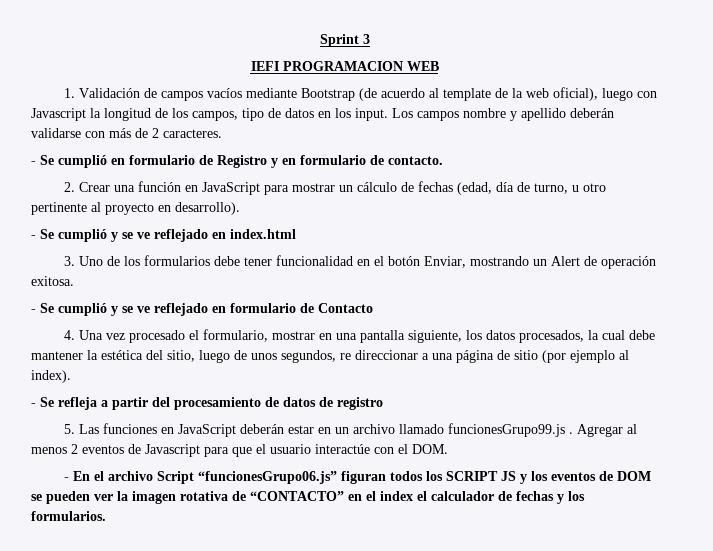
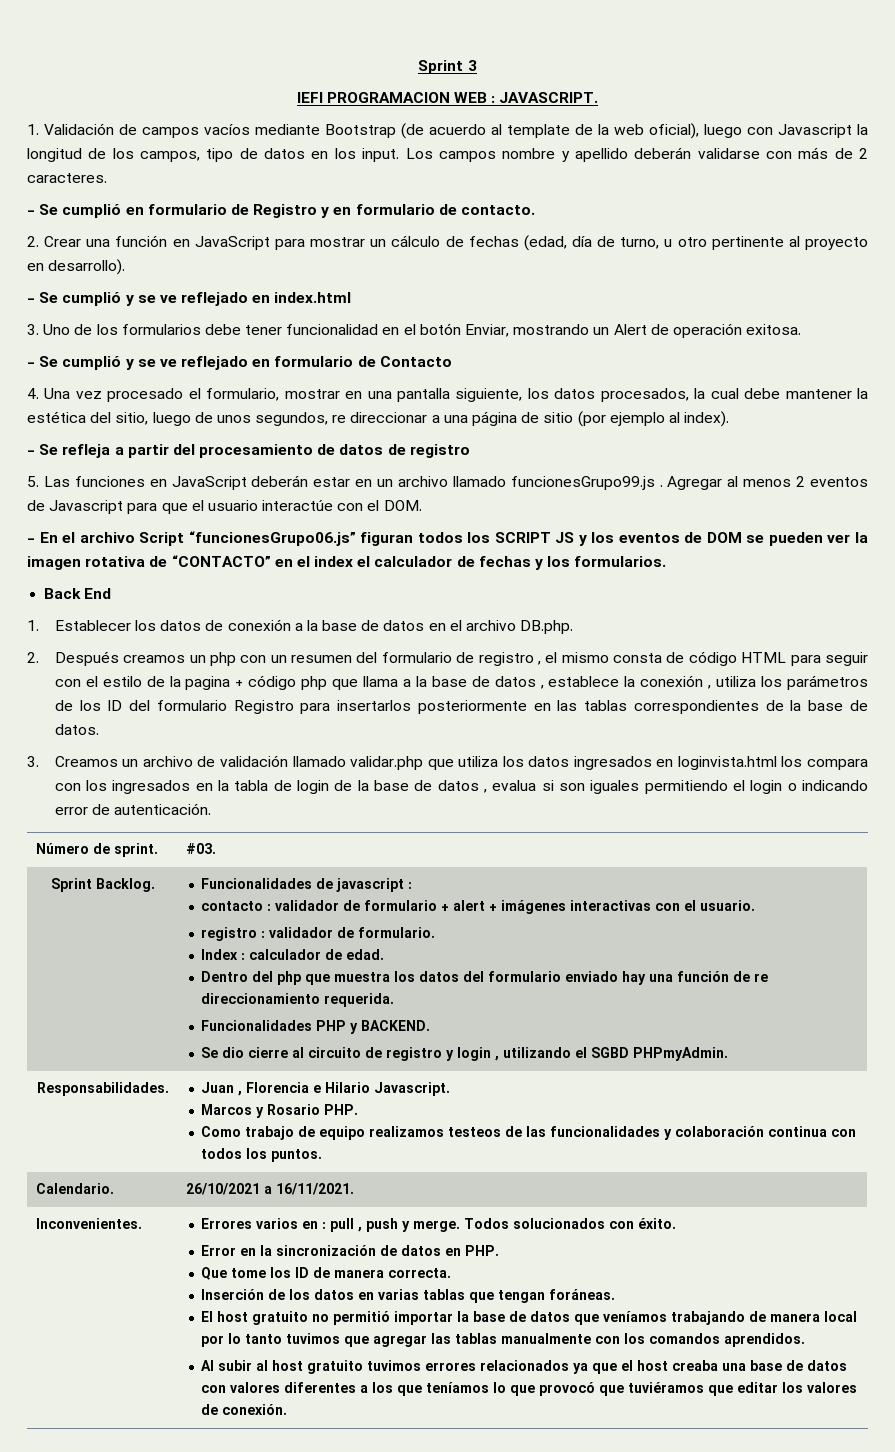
- IEFI PROGRAMACION WEB
+ IEFI PROGRAMACION WEB : JAVASCRIPT.
+ Back End
+ 1. Establecer los datos de conexión a la base de datos en el archivo DB.php.
+ 2. Después creamos un php con un resumen del formulario de registro , el mismo consta de código HTML para seguir con el estilo de la pagina + código php que llama a la base de datos , establece la conexión , utiliza los parámetros de los ID del formulario Registro para insertarlos posteriormente en las tablas correspondientes de la base de datos.
+ 3. Creamos un archivo de validación llamado validar.php que utiliza los datos ingresados en loginvista.html los compara con los ingresados en la tabla de login de la base de datos , evalua si son iguales permitiendo el login o indicando error de autenticación.
+ Número de sprint. | #03.
+ Sprint Backlog. | Funcionalidades de javascript :
+ contacto : validador de formulario + alert + imágenes interactivas con el usuario.
+ registro : validador de formulario.
+ Index : calculador de edad.
+ Dentro del php que muestra los datos del formulario enviado hay una función de re direccionamiento requerida.
+ Funcionalidades PHP y BACKEND.
+ Se dio cierre al circuito de registro y login , utilizando el SGBD PHPmyAdmin.
+ Responsabilidades. | Juan , Florencia e Hilario Javascript.
+ Marcos y Rosario PHP.
+ Como trabajo de equipo realizamos testeos de las funcionalidades y colaboración continua con todos los puntos.
+ Calendario. | 26/10/2021 a 16/11/2021.
+ Inconvenientes. | Errores varios en : pull , push y merge. Todos solucionados con éxito.
+ Error en la sincronización de datos en PHP.
+ Que tome los ID de manera correcta.
+ Inserción de los datos en varias tablas que tengan foráneas.
+ El host gratuito no permitió importar la base de datos que veníamos trabajando de manera local por lo tanto tuvimos que agregar las tablas manualmente con los comandos aprendidos.
+ Al subir al host gratuito tuvimos errores relacionados ya que el host creaba una base de datos con valores diferentes a los que teníamos lo que provocó que tuviéramos que editar los valores de conexión.

